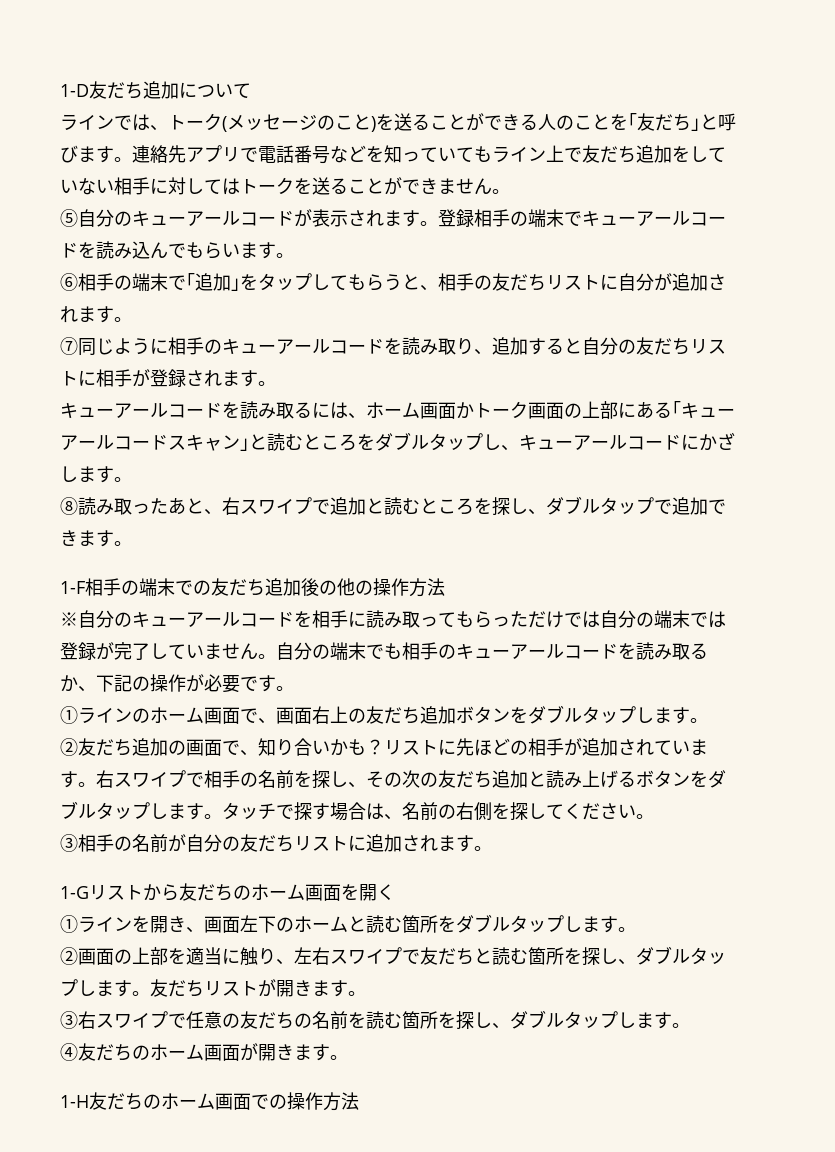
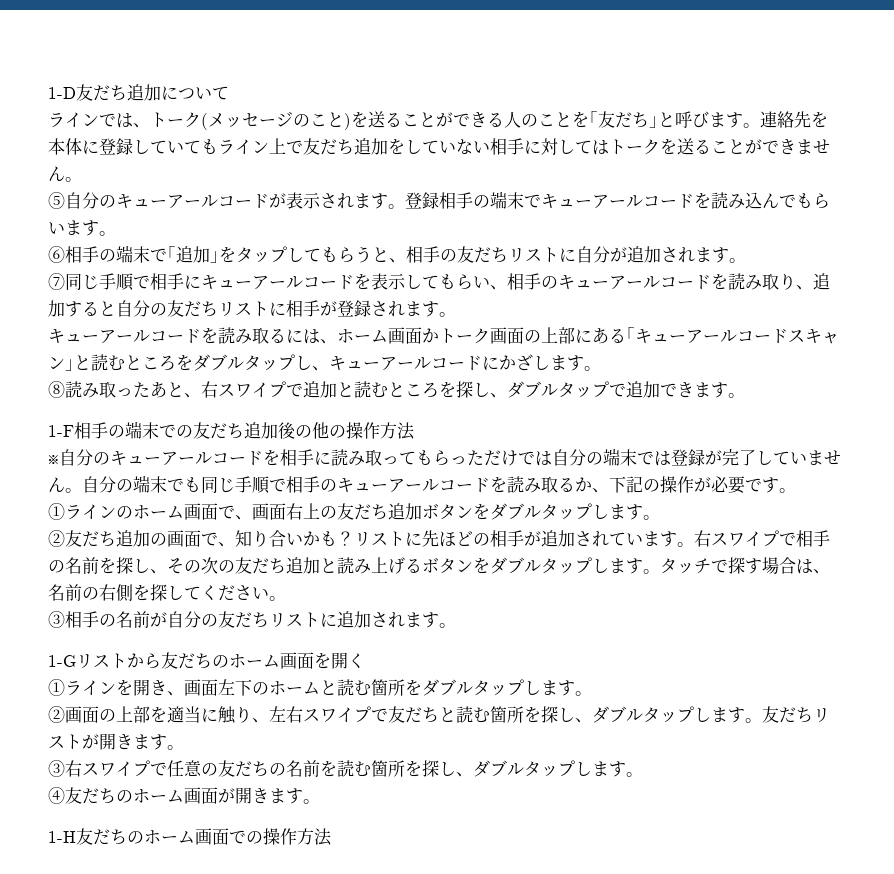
- 連絡先アプリで電話番号などを知っていてもライン上で友だち追加をしていない相手に対してはトークを送ることができません。
+ 連絡先を本体に登録していてもライン上で友だち追加をしていない相手に対してはトークを送ることができません。
- ⑦同じように相手のキューアールコードを読み取り、追加すると自分の友だちリストに相手が登録されます。
+ ⑦同じ手順で相手にキューアールコードを表示してもらい、相手のキューアールコードを読み取り、追加すると自分の友だちリストに相手が登録されます。
- 自分の端末でも相手のキューアールコードを読み取るか、下記の操作が必要です。
+ 自分の端末でも同じ手順で相手のキューアールコードを読み取るか、下記の操作が必要です。

